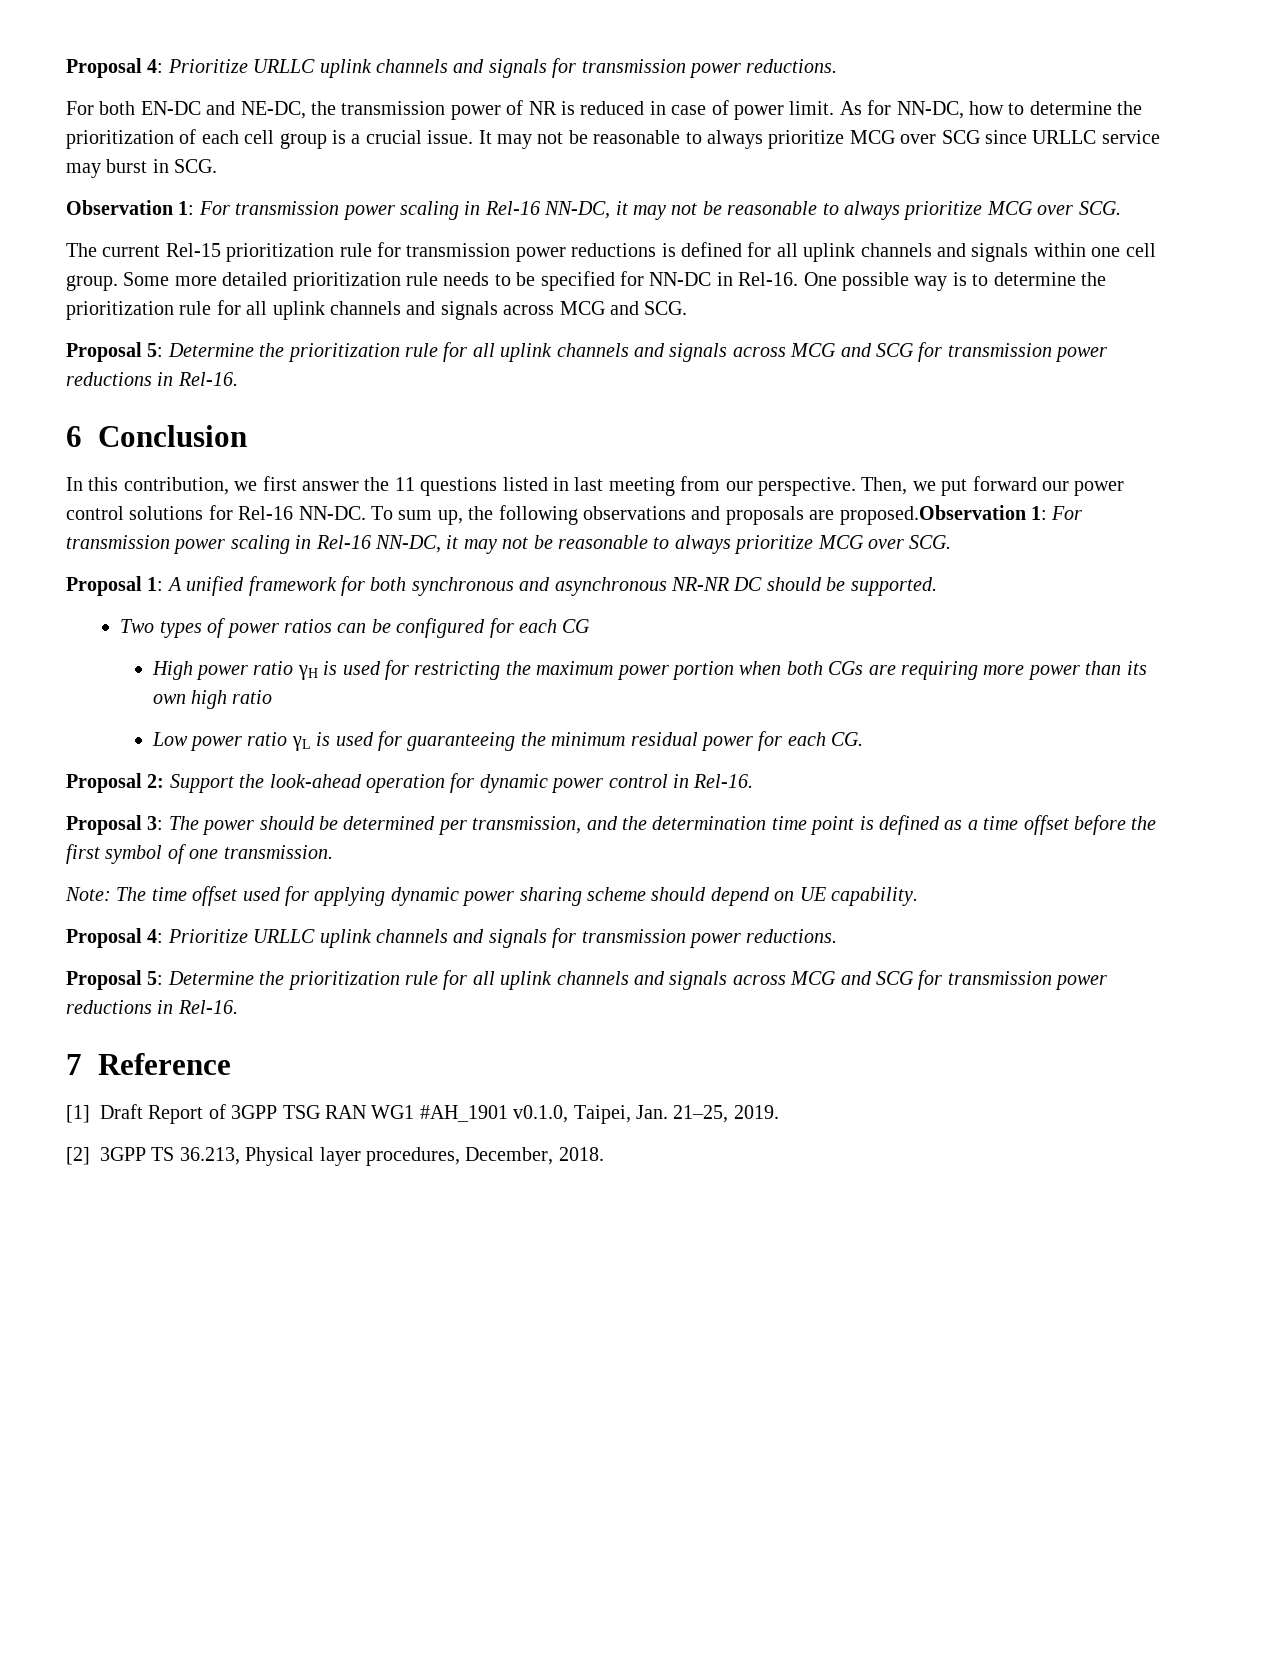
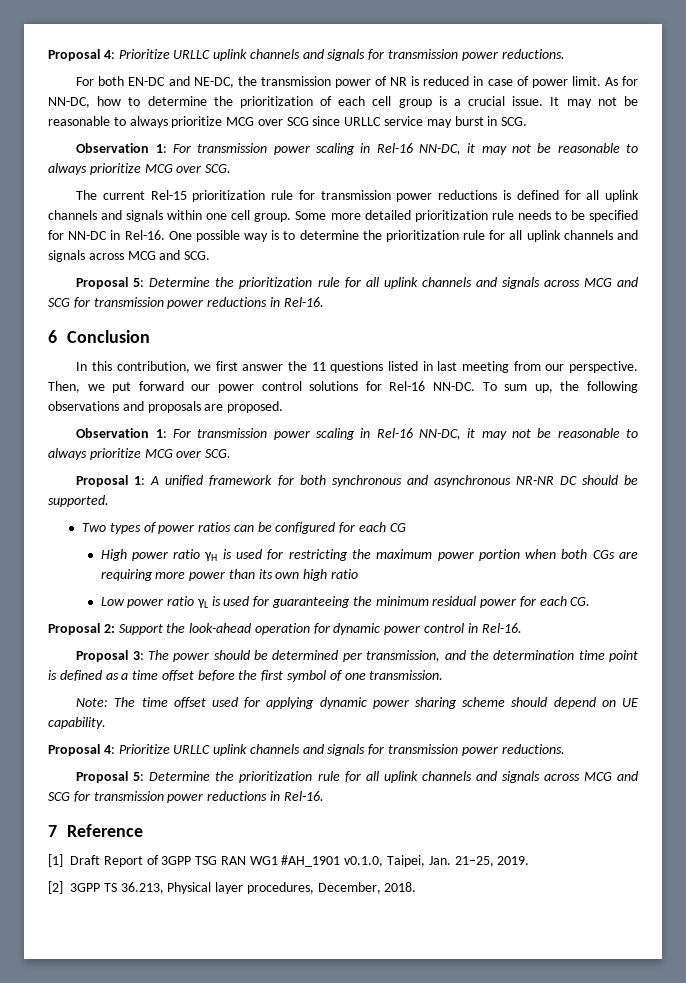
- To sum up, the following observations and proposals are proposed.Observation 1: For transmission power scaling in Rel-16 NN-DC, it may not be reasonable to always prioritize MCG over SCG.
+ To sum up, the following observations and proposals are proposed.
+ Observation 1: For transmission power scaling in Rel-16 NN-DC, it may not be reasonable to always prioritize MCG over SCG.

